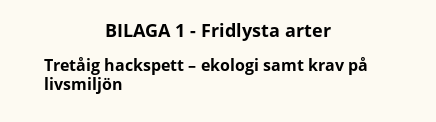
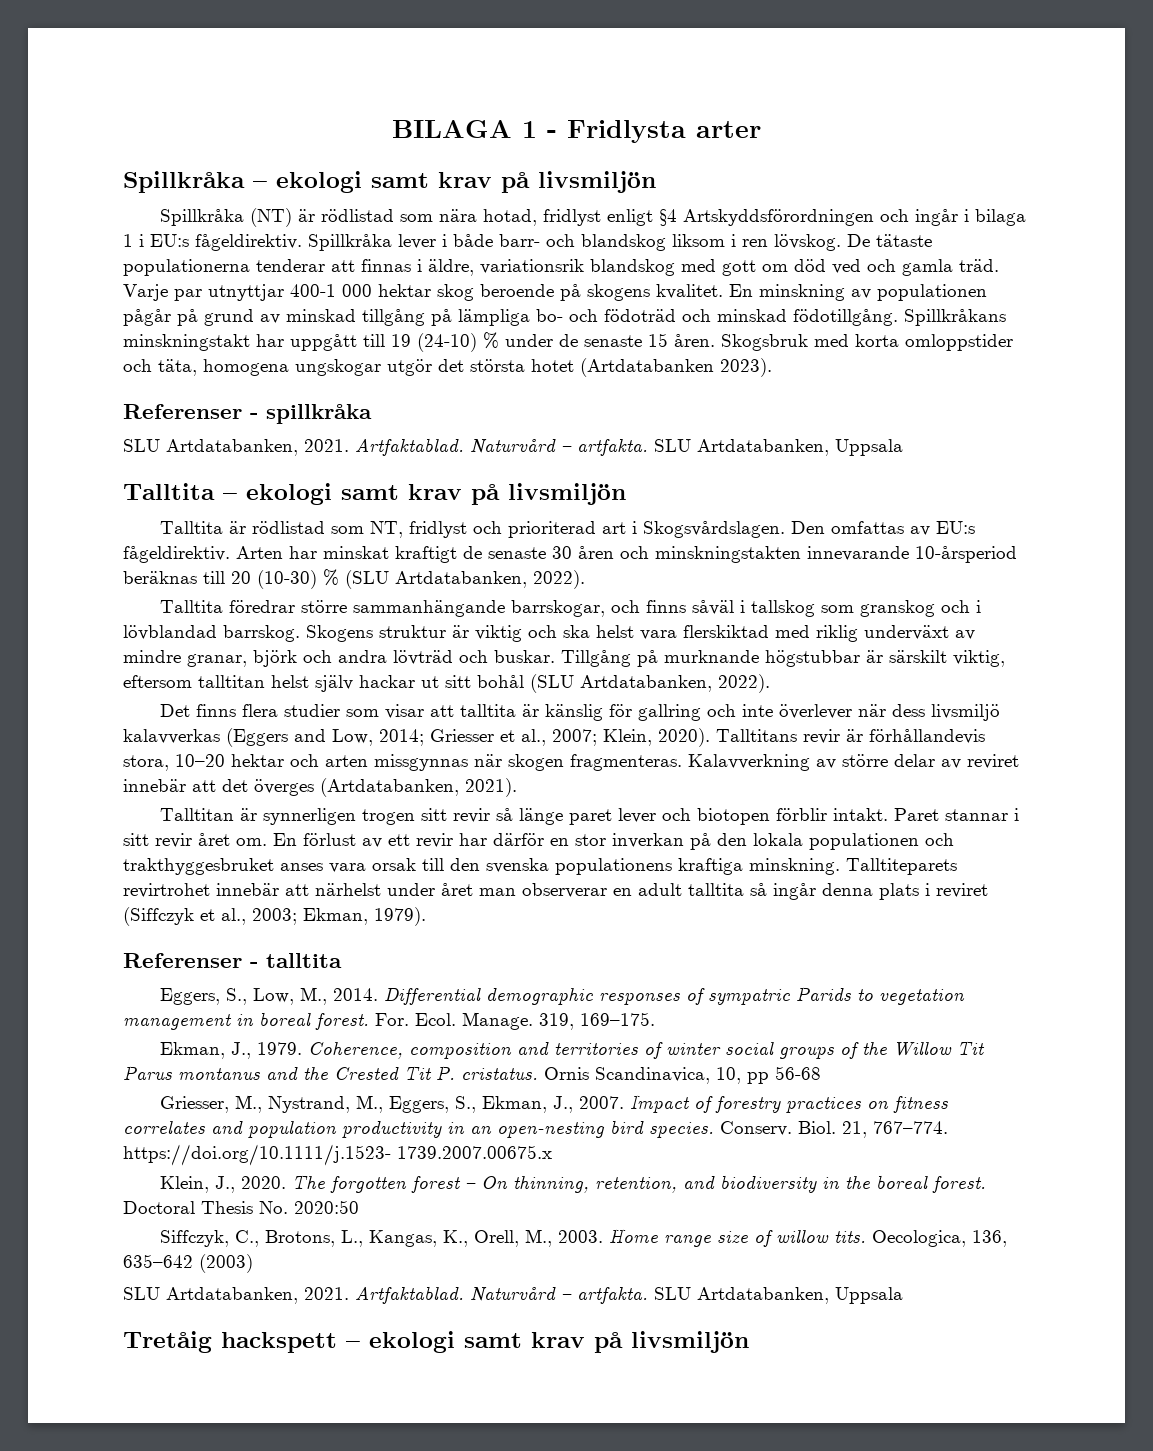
+ Spillkråka – ekologi samt krav på livsmiljön
+ Spillkråka (NT) är rödlistad som nära hotad, fridlyst enligt §4 Artskyddsförordningen och ingår i bilaga 1 i EU:s fågeldirektiv. Spillkråka lever i både barr- och blandskog liksom i ren lövskog. De tätaste populationerna tenderar att finnas i äldre, variationsrik blandskog med gott om död ved och gamla träd. Varje par utnyttjar 400-1 000 hektar skog beroende på skogens kvalitet. En minskning av populationen pågår på grund av minskad tillgång på lämpliga bo- och födoträd och minskad födotillgång. Spillkråkans minskningstakt har uppgått till 19 (24-10) % under de senaste 15 åren. Skogsbruk med korta omloppstider och täta, homogena ungskogar utgör det största hotet (Artdatabanken 2023).
+ Referenser - spillkråka
+ SLU Artdatabanken, 2021. Artfaktablad. Naturvård – artfakta. SLU Artdatabanken, Uppsala
+ Talltita – ekologi samt krav på livsmiljön
+ Talltita är rödlistad som NT, fridlyst och prioriterad art i Skogsvårdslagen. Den omfattas av EU:s fågeldirektiv. Arten har minskat kraftigt de senaste 30 åren och minskningstakten innevarande 10-årsperiod beräknas till 20 (10-30) % (SLU Artdatabanken, 2022).
+ Talltita föredrar större sammanhängande barrskogar, och finns såväl i tallskog som granskog och i lövblandad barrskog. Skogens struktur är viktig och ska helst vara flerskiktad med riklig underväxt av mindre granar, björk och andra lövträd och buskar. Tillgång på murknande högstubbar är särskilt viktig, eftersom talltitan helst själv hackar ut sitt bohål (SLU Artdatabanken, 2022).
+ Det finns flera studier som visar att talltita är känslig för gallring och inte överlever när dess livsmiljö kalavverkas (Eggers and Low, 2014; Griesser et al., 2007; Klein, 2020). Talltitans revir är förhållandevis stora, 10–20 hektar och arten missgynnas när skogen fragmenteras. Kalavverkning av större delar av reviret innebär att det överges (Artdatabanken, 2021).
+ Talltitan är synnerligen trogen sitt revir så länge paret lever och biotopen förblir intakt. Paret stannar i sitt revir året om. En förlust av ett revir har därför en stor inverkan på den lokala populationen och trakthyggesbruket anses vara orsak till den svenska populationens kraftiga minskning. Talltiteparets revirtrohet innebär att närhelst under året man observerar en adult talltita så ingår denna plats i reviret (Siffczyk et al., 2003; Ekman, 1979).
+ Referenser - talltita
+ Eggers, S., Low, M., 2014. Differential demographic responses of sympatric Parids to vegetation management in boreal forest. For. Ecol. Manage. 319, 169–175.
+ Ekman, J., 1979. Coherence, composition and territories of winter social groups of the Willow Tit Parus montanus and the Crested Tit P. cristatus. Ornis Scandinavica, 10, pp 56-68
+ Griesser, M., Nystrand, M., Eggers, S., Ekman, J., 2007. Impact of forestry practices on fitness correlates and population productivity in an open-nesting bird species. Conserv. Biol. 21, 767–774. https://doi.org/10.1111/j.1523- 1739.2007.00675.x
+ Klein, J., 2020. The forgotten forest – On thinning, retention, and biodiversity in the boreal forest. Doctoral Thesis No. 2020:50
+ Siffczyk, C., Brotons, L., Kangas, K., Orell, M., 2003. Home range size of willow tits. Oecologica, 136, 635–642 (2003)
+ SLU Artdatabanken, 2021. Artfaktablad. Naturvård – artfakta. SLU Artdatabanken, Uppsala

